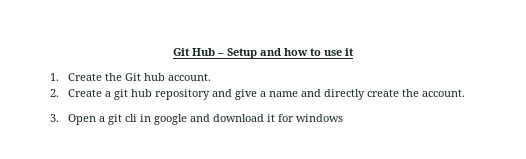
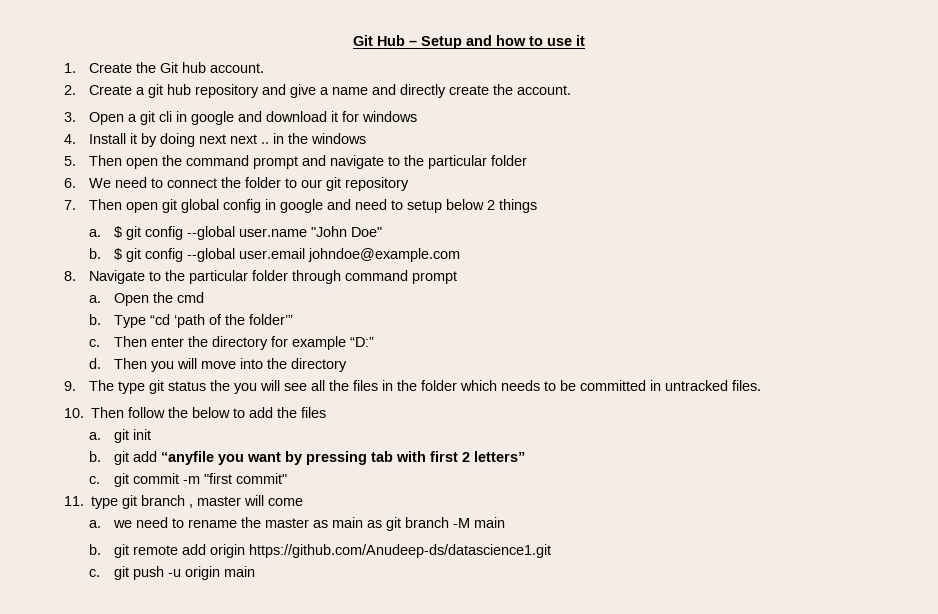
+ 4. Install it by doing next next .. in the windows
+ 5. Then open the command prompt and navigate to the particular folder
+ 6. We need to connect the folder to our git repository
+ 7. Then open git global config in google and need to setup below 2 things
+ a. $ git config --global user.name "John Doe"
+ b. $ git config --global user.email johndoe@example.com
+ 8. Navigate to the particular folder through command prompt
+ a. Open the cmd
+ b. Type “cd ‘path of the folder’”
+ c. Then enter the directory for example “D:”
+ d. Then you will move into the directory
+ 9. The type git status the you will see all the files in the folder which needs to be committed in untracked files.
+ 10. Then follow the below to add the files
+ a. git init
+ b. git add “anyfile you want by pressing tab with first 2 letters”
+ c. git commit -m "first commit"
+ 11. type git branch , master will come
+ a. we need to rename the master as main as git branch -M main
+ b. git remote add origin https://github.com/Anudeep-ds/datascience1.git
+ c. git push -u origin main

